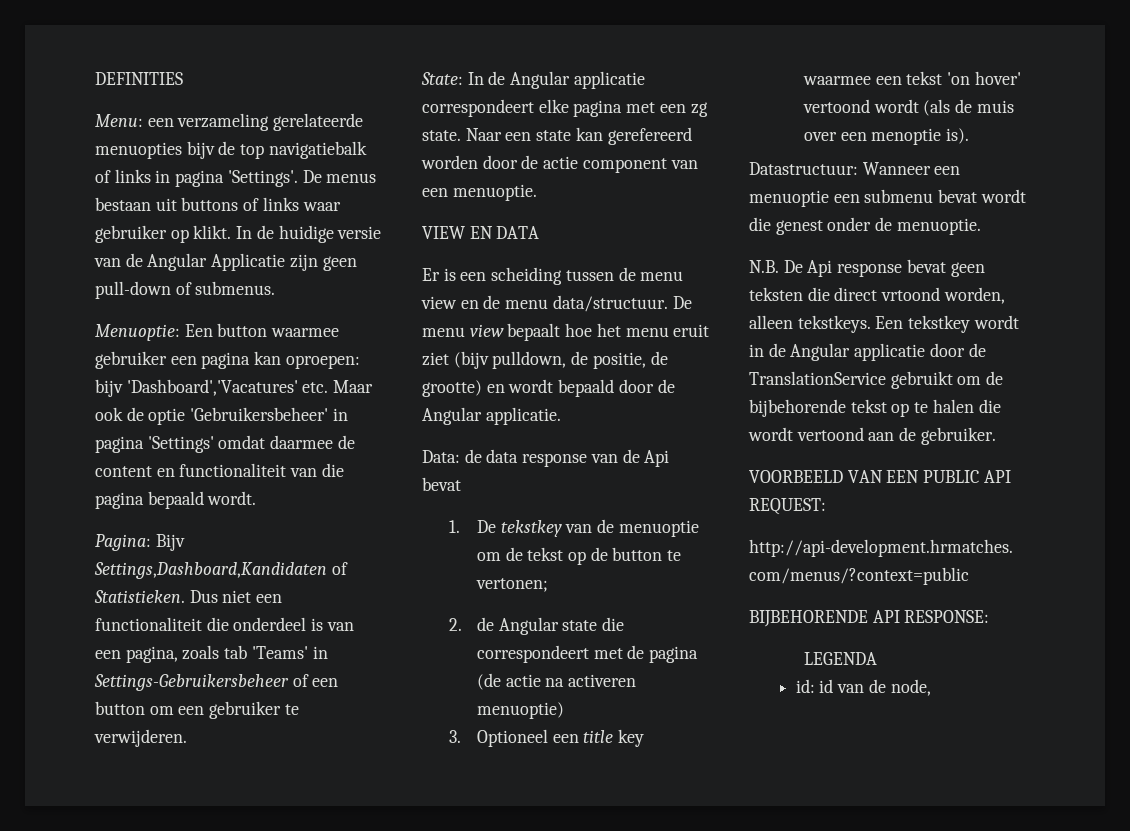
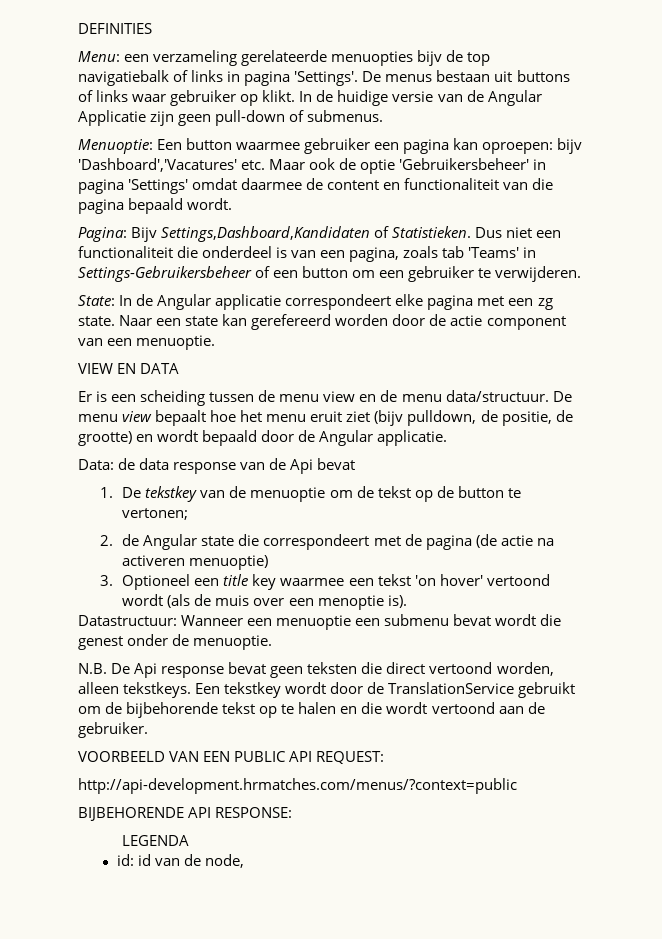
- N.B. De Api response bevat geen teksten die direct vrtoond worden, alleen tekstkeys.
+ N.B. De Api response bevat geen teksten die direct vertoond worden, alleen tekstkeys.
- Een tekstkey wordt in de Angular applicatie door de TranslationService gebruikt om de bijbehorende tekst op te halen die wordt vertoond aan de gebruiker.
+ Een tekstkey wordt door de TranslationService gebruikt om de bijbehorende tekst op te halen en die wordt vertoond aan de gebruiker.

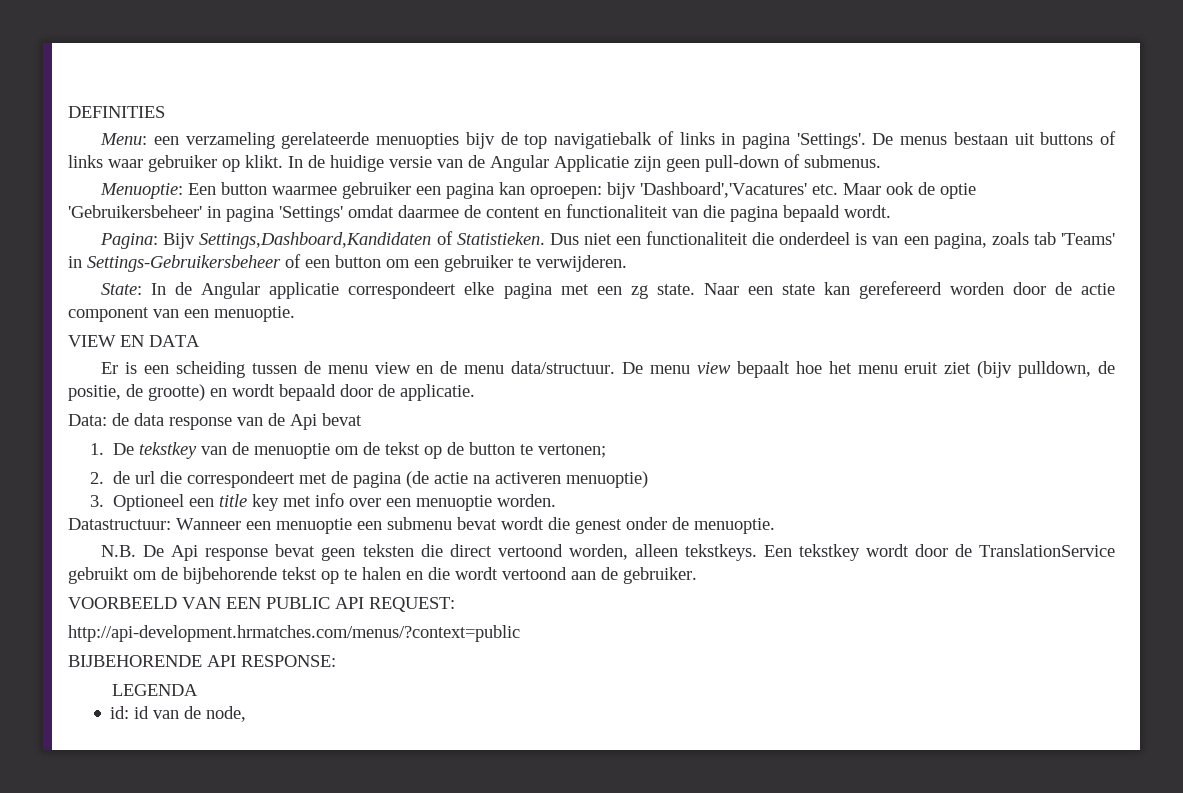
- De menu view bepaalt hoe het menu eruit ziet (bijv pulldown, de positie, de grootte) en wordt bepaald door de Angular applicatie.
+ De menu view bepaalt hoe het menu eruit ziet (bijv pulldown, de positie, de grootte) en wordt bepaald door de applicatie.
- 2. de Angular state die correspondeert met de pagina (de actie na activeren menuoptie)
+ 2. de url die correspondeert met de pagina (de actie na activeren menuoptie)
- 3. Optioneel een title key waarmee een tekst 'on hover' vertoond wordt (als de muis over een menoptie is).
+ 3. Optioneel een title key met info over een menuoptie worden.

